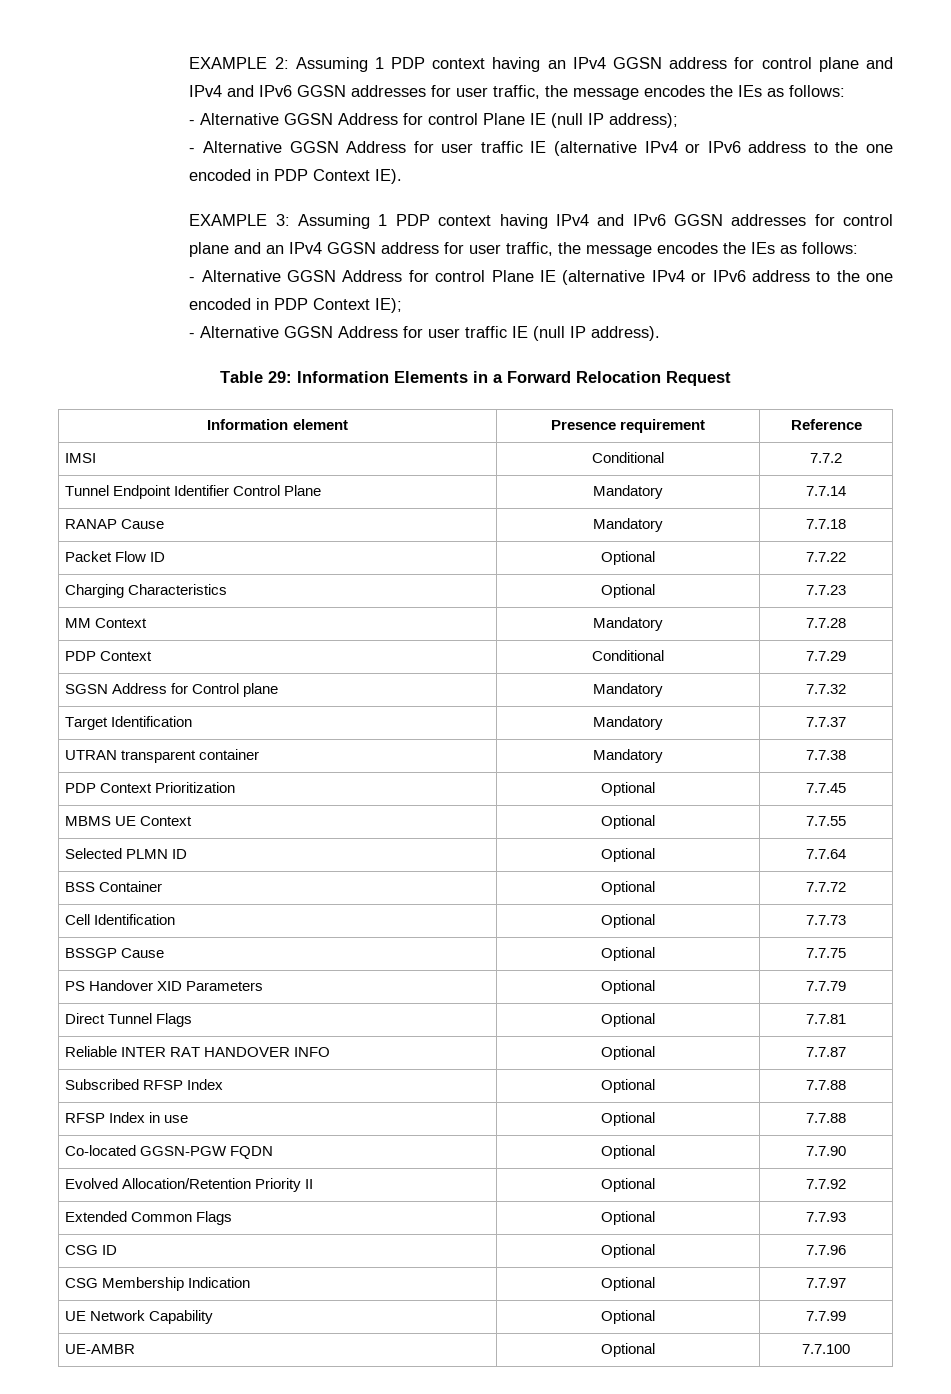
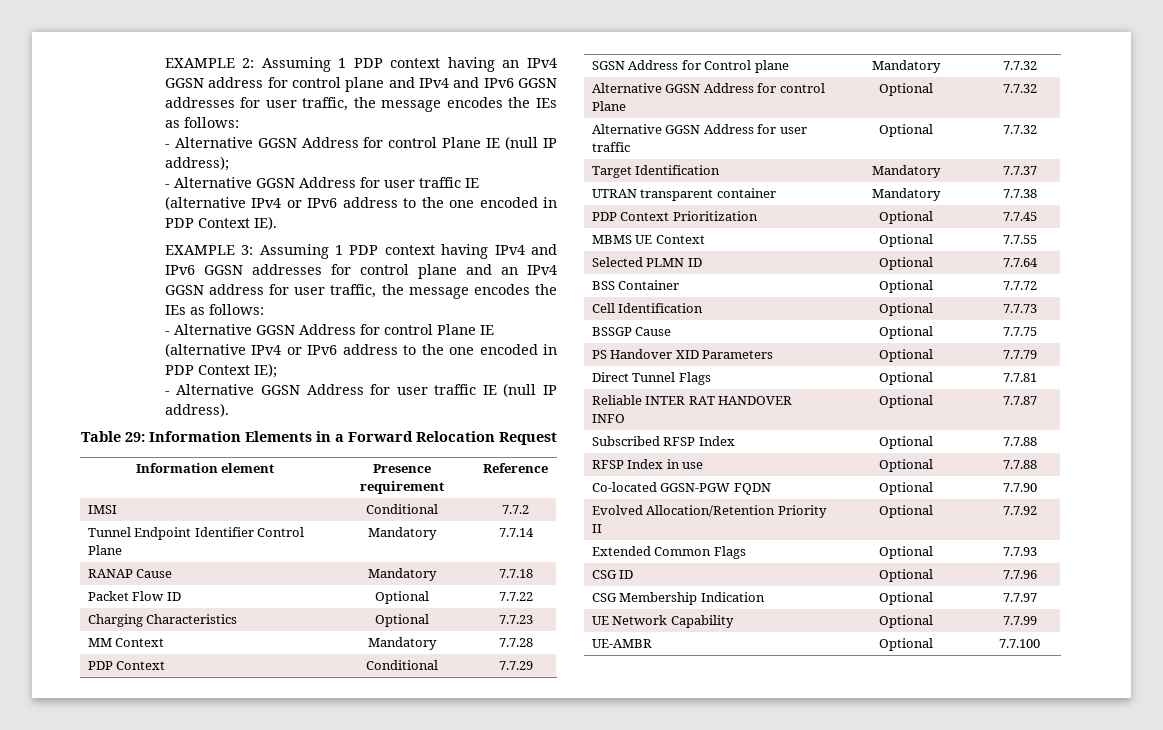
+ Alternative GGSN Address for control Plane | Optional | 7.7.32
+ Alternative GGSN Address for user traffic | Optional | 7.7.32

